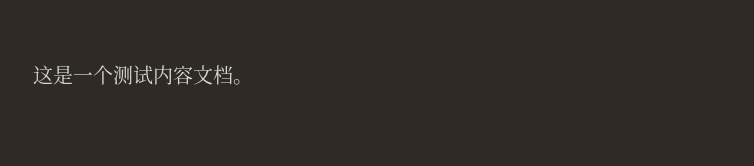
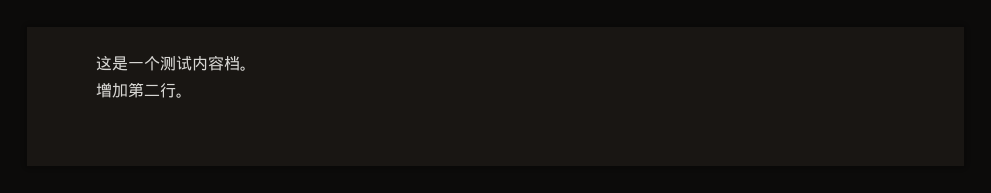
- 这是一个测试内容文档。
+ 这是一个测试内容档。
+ 增加第二行。

